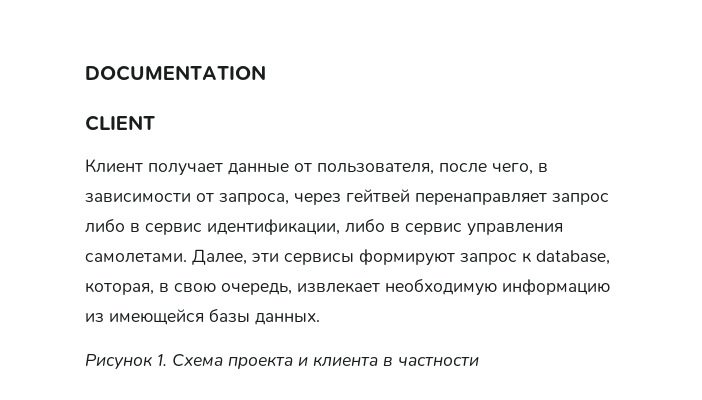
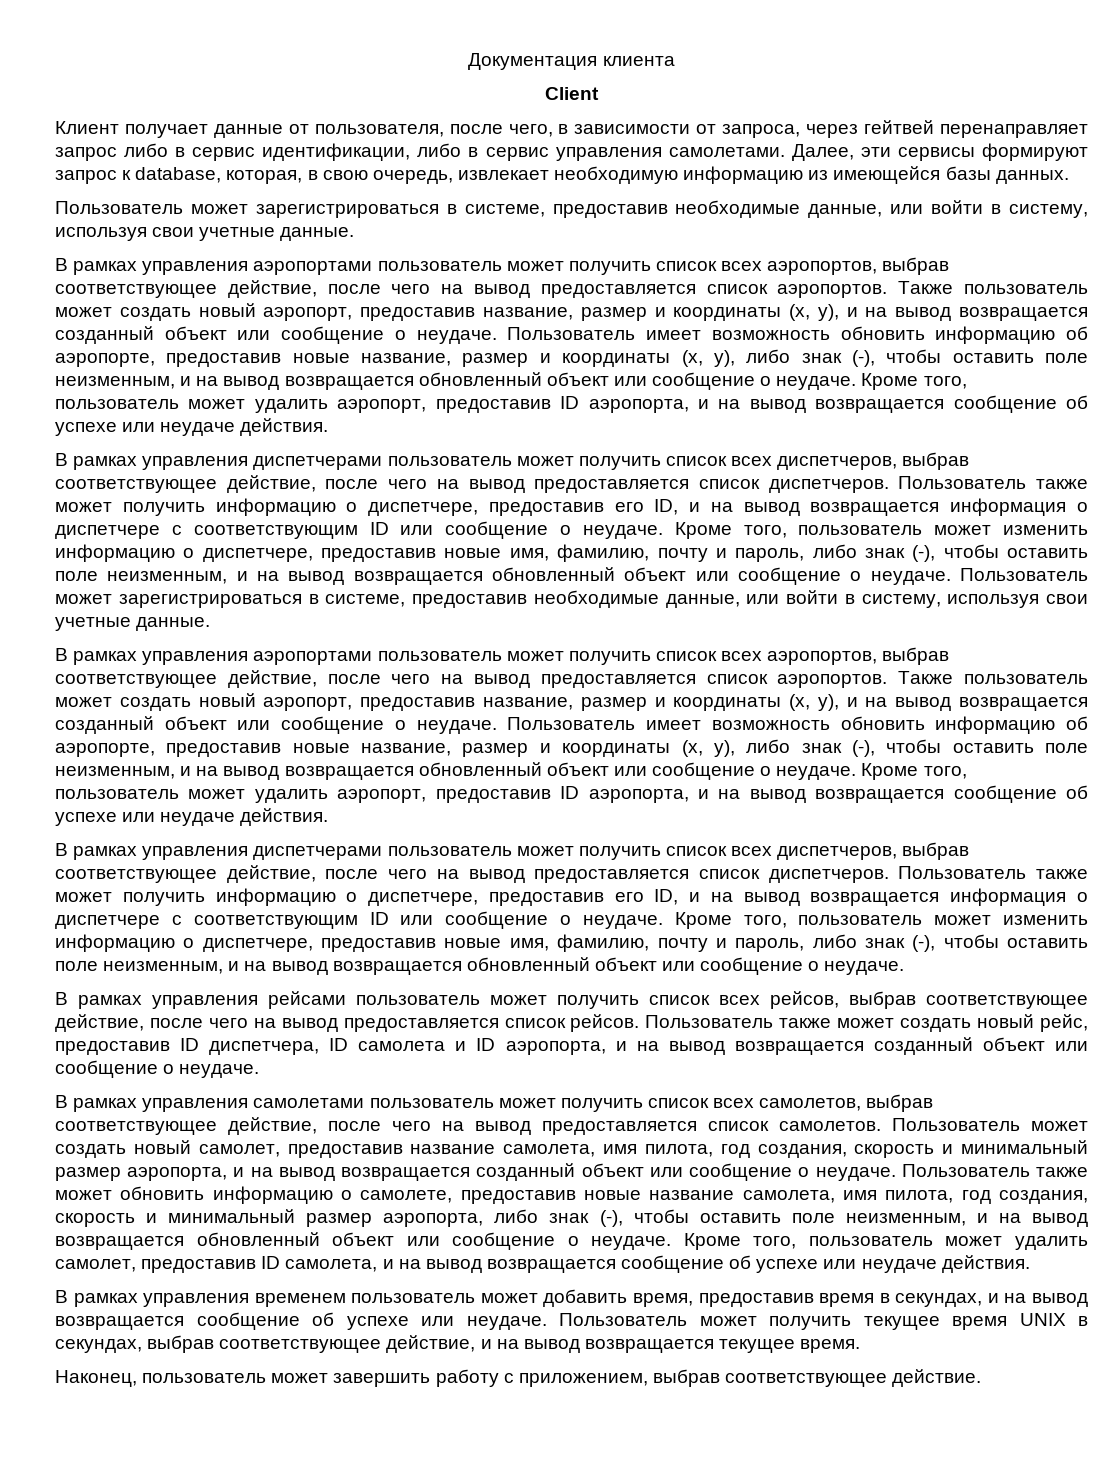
- DOCUMENTATION
- CLIENT
+ Документация клиента
+ Client
  Далее, эти сервисы формируют запрос к database, которая, в свою очередь, извлекает необходимую информацию из имеющейся базы данных.
- Рисунок 1. Схема проекта и клиента в частности
+ Пользователь может зарегистрироваться в системе, предоставив необходимые данные, или войти в систему, используя свои учетные данные.
+ В рамках управления аэропортами пользователь может получить список всех аэропортов, выбрав соответствующее действие, после чего на вывод предоставляется список аэропортов. Также пользователь может создать новый аэропорт, предоставив название, размер и координаты (x, y), и на вывод возвращается созданный объект или сообщение о неудаче. Пользователь имеет возможность обновить информацию об аэропорте, предоставив новые название, размер и координаты (x, y), либо знак (-), чтобы оставить поле неизменным, и на вывод возвращается обновленный объект или сообщение о неудаче. Кроме того, пользователь может удалить аэропорт, предоставив ID аэропорта, и на вывод возвращается сообщение об успехе или неудаче действия.
+ В рамках управления диспетчерами пользователь может получить список всех диспетчеров, выбрав соответствующее действие, после чего на вывод предоставляется список диспетчеров. Пользователь также может получить информацию о диспетчере, предоставив его ID, и на вывод возвращается информация о диспетчере с соответствующим ID или сообщение о неудаче. Кроме того, пользователь может изменить информацию о диспетчере, предоставив новые имя, фамилию, почту и пароль, либо знак (-), чтобы оставить поле неизменным, и на вывод возвращается обновленный объект или сообщение о неудаче. Пользователь может зарегистрироваться в системе, предоставив необходимые данные, или войти в систему, используя свои учетные данные.
+ В рамках управления аэропортами пользователь может получить список всех аэропортов, выбрав соответствующее действие, после чего на вывод предоставляется список аэропортов. Также пользователь может создать новый аэропорт, предоставив название, размер и координаты (x, y), и на вывод возвращается созданный объект или сообщение о неудаче. Пользователь имеет возможность обновить информацию об аэропорте, предоставив новые название, размер и координаты (x, y), либо знак (-), чтобы оставить поле неизменным, и на вывод возвращается обновленный объект или сообщение о неудаче. Кроме того, пользователь может удалить аэропорт, предоставив ID аэропорта, и на вывод возвращается сообщение об успехе или неудаче действия.
+ В рамках управления диспетчерами пользователь может получить список всех диспетчеров, выбрав соответствующее действие, после чего на вывод предоставляется список диспетчеров. Пользователь также может получить информацию о диспетчере, предоставив его ID, и на вывод возвращается информация о диспетчере с соответствующим ID или сообщение о неудаче. Кроме того, пользователь может изменить информацию о диспетчере, предоставив новые имя, фамилию, почту и пароль, либо знак (-), чтобы оставить поле неизменным, и на вывод возвращается обновленный объект или сообщение о неудаче.
+ В рамках управления рейсами пользователь может получить список всех рейсов, выбрав соответствующее действие, после чего на вывод предоставляется список рейсов. Пользователь также может создать новый рейс, предоставив ID диспетчера, ID самолета и ID аэропорта, и на вывод возвращается созданный объект или сообщение о неудаче.
+ В рамках управления самолетами пользователь может получить список всех самолетов, выбрав соответствующее действие, после чего на вывод предоставляется список самолетов. Пользователь может создать новый самолет, предоставив название самолета, имя пилота, год создания, скорость и минимальный размер аэропорта, и на вывод возвращается созданный объект или сообщение о неудаче. Пользователь также может обновить информацию о самолете, предоставив новые название самолета, имя пилота, год создания, скорость и минимальный размер аэропорта, либо знак (-), чтобы оставить поле неизменным, и на вывод возвращается обновленный объект или сообщение о неудаче. Кроме того, пользователь может удалить самолет, предоставив ID самолета, и на вывод возвращается сообщение об успехе или неудаче действия.
+ В рамках управления временем пользователь может добавить время, предоставив время в секундах, и на вывод возвращается сообщение об успехе или неудаче. Пользователь может получить текущее время UNIX в секундах, выбрав соответствующее действие, и на вывод возвращается текущее время.
+ Наконец, пользователь может завершить работу с приложением, выбрав соответствующее действие.

